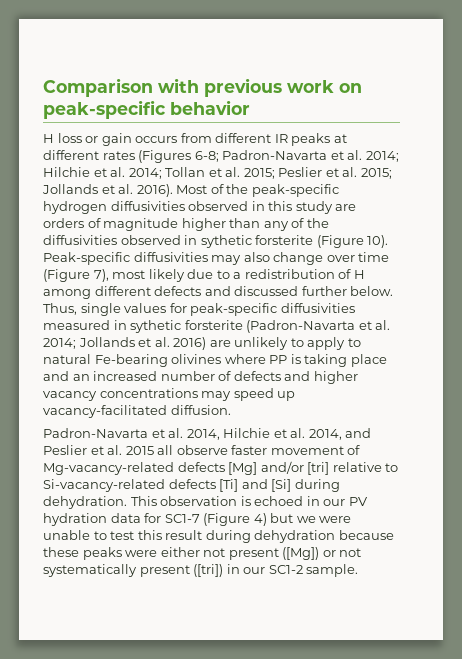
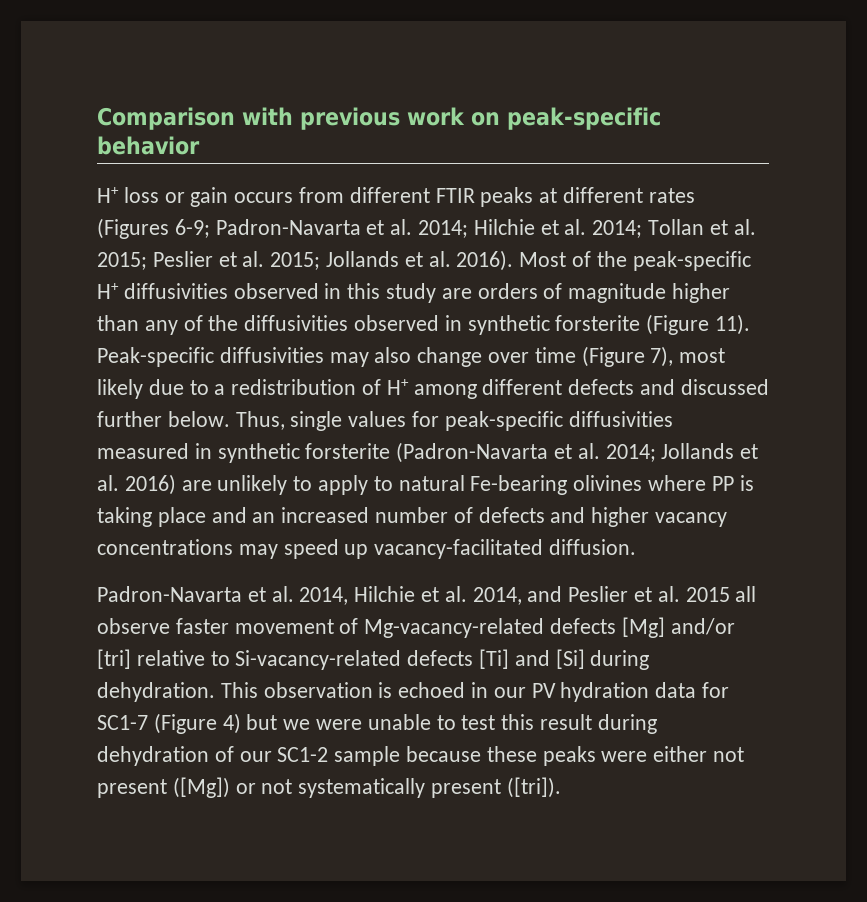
- H loss or gain occurs from different IR peaks at different rates (Figures 6-8; Padron-Navarta et al. 2014; Hilchie et al. 2014; Tollan et al. 2015; Peslier et al. 2015; Jollands et al. 2016).
+ H+ loss or gain occurs from different FTIR peaks at different rates (Figures 6-9; Padron-Navarta et al. 2014; Hilchie et al. 2014; Tollan et al. 2015; Peslier et al. 2015; Jollands et al. 2016).
- Most of the peak-specific hydrogen diffusivities observed in this study are orders of magnitude higher than any of the diffusivities observed in sythetic forsterite (Figure 10).
+ Most of the peak-specific H+ diffusivities observed in this study are orders of magnitude higher than any of the diffusivities observed in synthetic forsterite (Figure 11).
- Peak-specific diffusivities may also change over time (Figure 7), most likely due to a redistribution of H among different defects and discussed further below.
+ Peak-specific diffusivities may also change over time (Figure 7), most likely due to a redistribution of H+ among different defects and discussed further below.
- Thus, single values for peak-specific diffusivities measured in sythetic forsterite (Padron-Navarta et al. 2014; Jollands et al. 2016) are unlikely to apply to natural Fe-bearing olivines where PP is taking place and an increased number of defects and higher vacancy concentrations may speed up vacancy-facilitated diffusion.
+ Thus, single values for peak-specific diffusivities measured in synthetic forsterite (Padron-Navarta et al. 2014; Jollands et al. 2016) are unlikely to apply to natural Fe-bearing olivines where PP is taking place and an increased number of defects and higher vacancy concentrations may speed up vacancy-facilitated diffusion.
- This observation is echoed in our PV hydration data for SC1-7 (Figure 4) but we were unable to test this result during dehydration because these peaks were either not present ([Mg]) or not systematically present ([tri]) in our SC1-2 sample.
+ This observation is echoed in our PV hydration data for SC1-7 (Figure 4) but we were unable to test this result during dehydration of our SC1-2 sample because these peaks were either not present ([Mg]) or not systematically present ([tri]).

